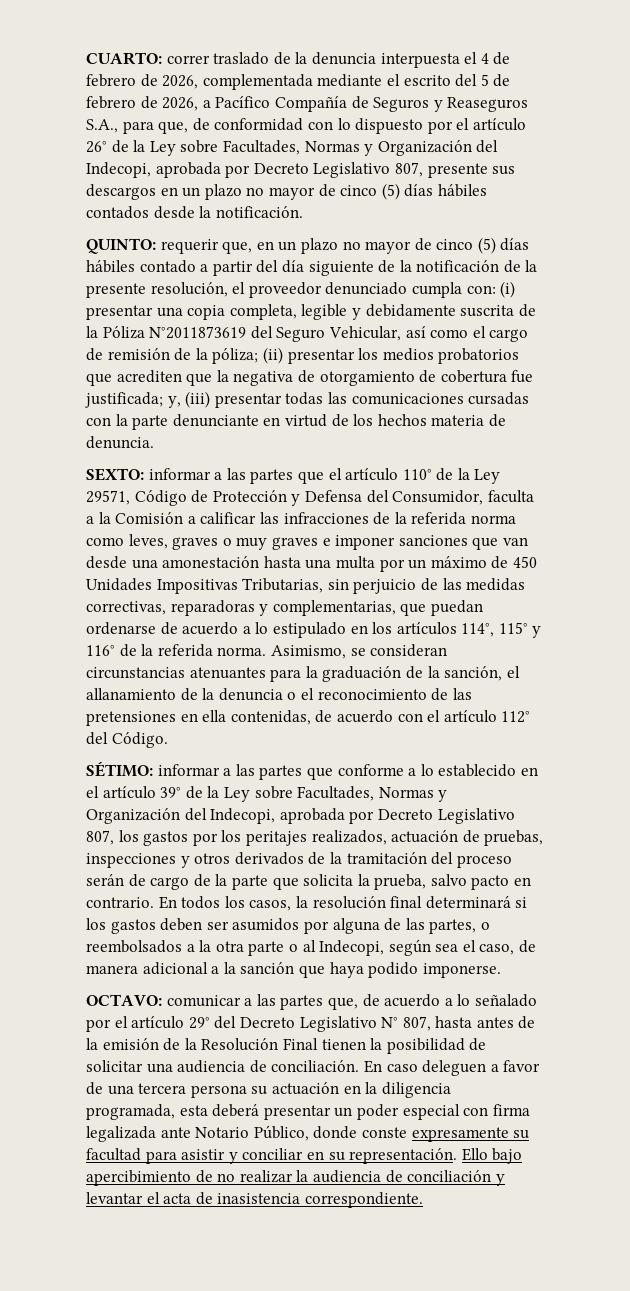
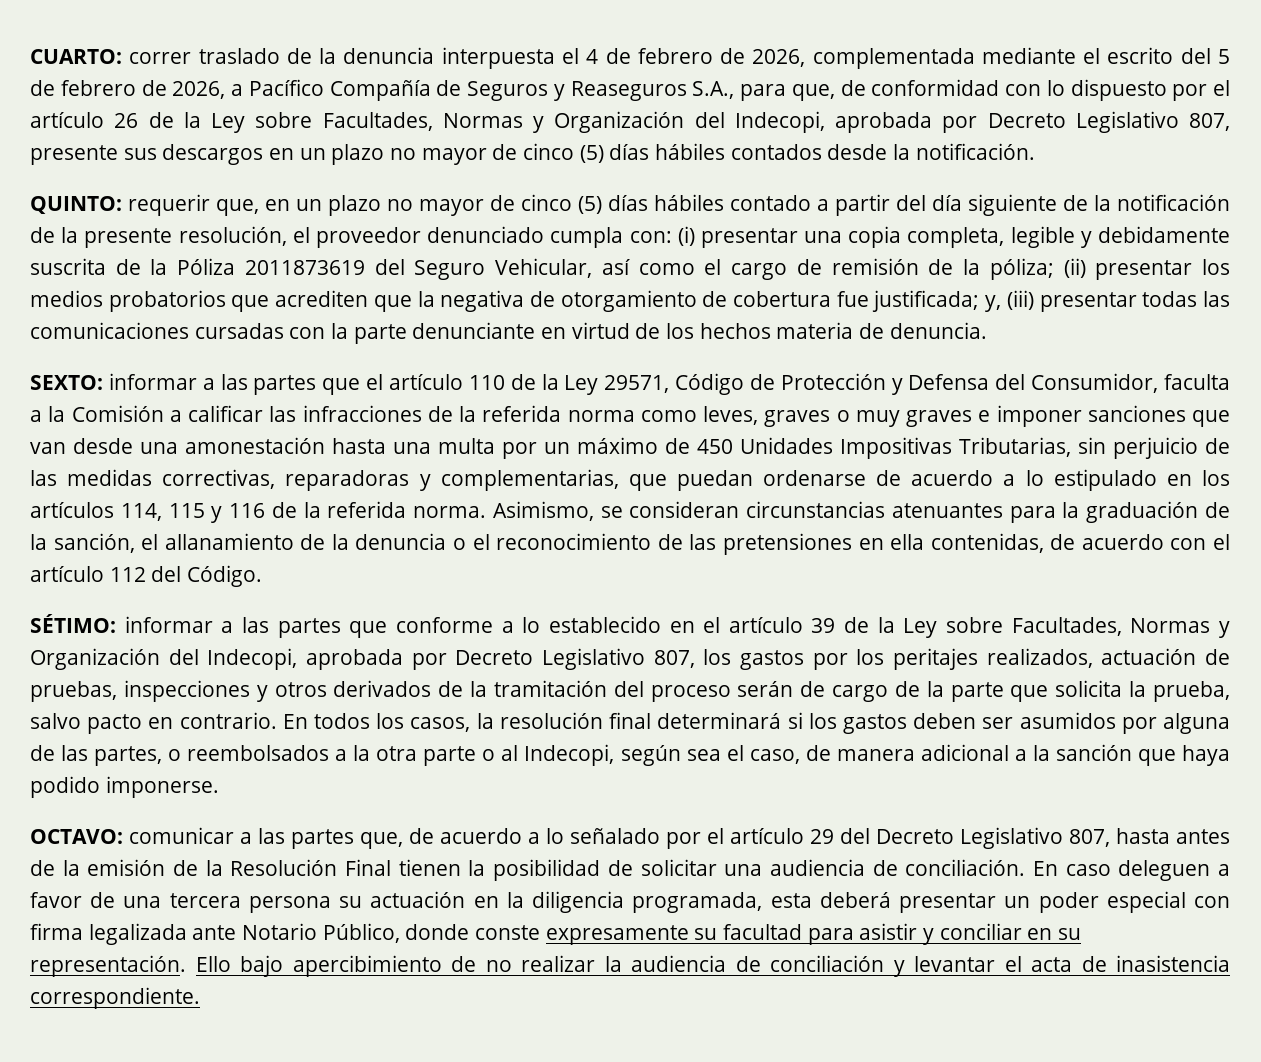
- correr traslado de la denuncia interpuesta el 4 de febrero de 2026, complementada mediante el escrito del 5 de febrero de 2026, a Pacífico Compañía de Seguros y Reaseguros S.A., para que, de conformidad con lo dispuesto por el artículo 26° de la Ley sobre Facultades, Normas y Organización del Indecopi, aprobada por Decreto Legislativo 807, presente sus descargos en un plazo no mayor de cinco (5) días hábiles contados desde la notificación.
+ correr traslado de la denuncia interpuesta el 4 de febrero de 2026, complementada mediante el escrito del 5 de febrero de 2026, a Pacífico Compañía de Seguros y Reaseguros S.A., para que, de conformidad con lo dispuesto por el artículo 26 de la Ley sobre Facultades, Normas y Organización del Indecopi, aprobada por Decreto Legislativo 807, presente sus descargos en un plazo no mayor de cinco (5) días hábiles contados desde la notificación.
- (i) presentar una copia completa, legible y debidamente suscrita de la Póliza N°2011873619 del Seguro Vehicular, así como el cargo de remisión de la póliza;
+ (i) presentar una copia completa, legible y debidamente suscrita de la Póliza 2011873619 del Seguro Vehicular, así como el cargo de remisión de la póliza;
- informar a las partes que el artículo 110° de la Ley 29571, Código de Protección y Defensa del Consumidor, faculta a la Comisión a calificar las infracciones de la referida norma como leves, graves o muy graves e imponer sanciones que van desde una amonestación hasta una multa por un máximo de 450 Unidades Impositivas Tributarias, sin perjuicio de las medidas correctivas, reparadoras y complementarias, que puedan ordenarse de acuerdo a lo estipulado en los artículos 114°, 115° y 116° de la referida norma.
+ informar a las partes que el artículo 110 de la Ley 29571, Código de Protección y Defensa del Consumidor, faculta a la Comisión a calificar las infracciones de la referida norma como leves, graves o muy graves e imponer sanciones que van desde una amonestación hasta una multa por un máximo de 450 Unidades Impositivas Tributarias, sin perjuicio de las medidas correctivas, reparadoras y complementarias, que puedan ordenarse de acuerdo a lo estipulado en los artículos 114, 115 y 116 de la referida norma.
- Asimismo, se consideran circunstancias atenuantes para la graduación de la sanción, el allanamiento de la denuncia o el reconocimiento de las pretensiones en ella contenidas, de acuerdo con el artículo 112° del Código.
+ Asimismo, se consideran circunstancias atenuantes para la graduación de la sanción, el allanamiento de la denuncia o el reconocimiento de las pretensiones en ella contenidas, de acuerdo con el artículo 112 del Código.
- SÉTIMO: informar a las partes que conforme a lo establecido en el artículo 39° de la Ley sobre Facultades, Normas y Organización del Indecopi, aprobada por Decreto Legislativo 807, los gastos por los peritajes realizados, actuación de pruebas, inspecciones y otros derivados de la tramitación del proceso serán de cargo de la parte que solicita la prueba, salvo pacto en contrario.
+ SÉTIMO: informar a las partes que conforme a lo establecido en el artículo 39 de la Ley sobre Facultades, Normas y Organización del Indecopi, aprobada por Decreto Legislativo 807, los gastos por los peritajes realizados, actuación de pruebas, inspecciones y otros derivados de la tramitación del proceso serán de cargo de la parte que solicita la prueba, salvo pacto en contrario.
- OCTAVO: comunicar a las partes que, de acuerdo a lo señalado por el artículo 29° del Decreto Legislativo N° 807, hasta antes de la emisión de la Resolución Final tienen la posibilidad de solicitar una audiencia de conciliación.
+ OCTAVO: comunicar a las partes que, de acuerdo a lo señalado por el artículo 29 del Decreto Legislativo 807, hasta antes de la emisión de la Resolución Final tienen la posibilidad de solicitar una audiencia de conciliación.

